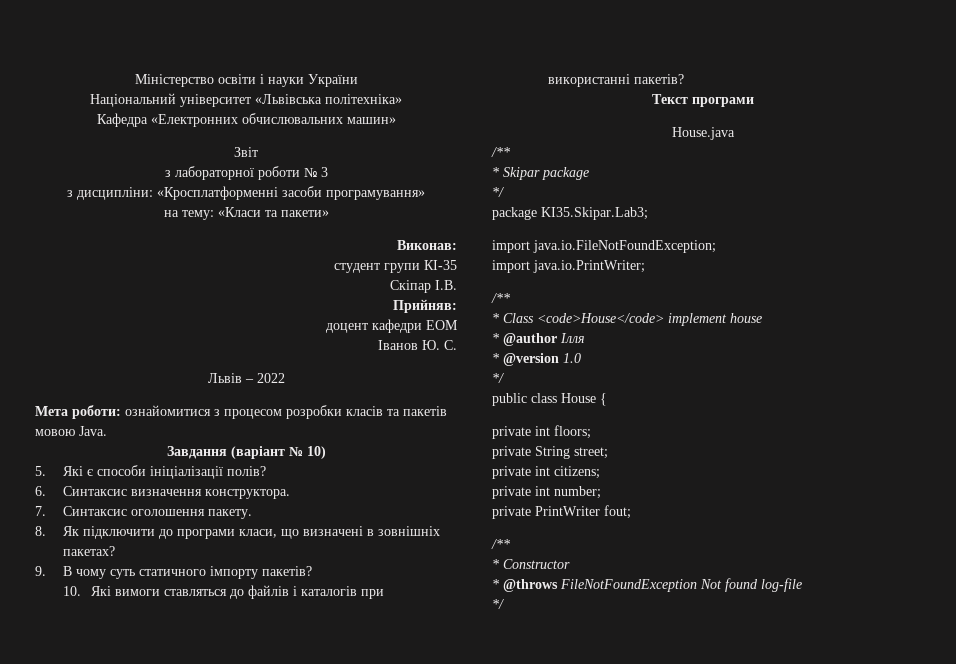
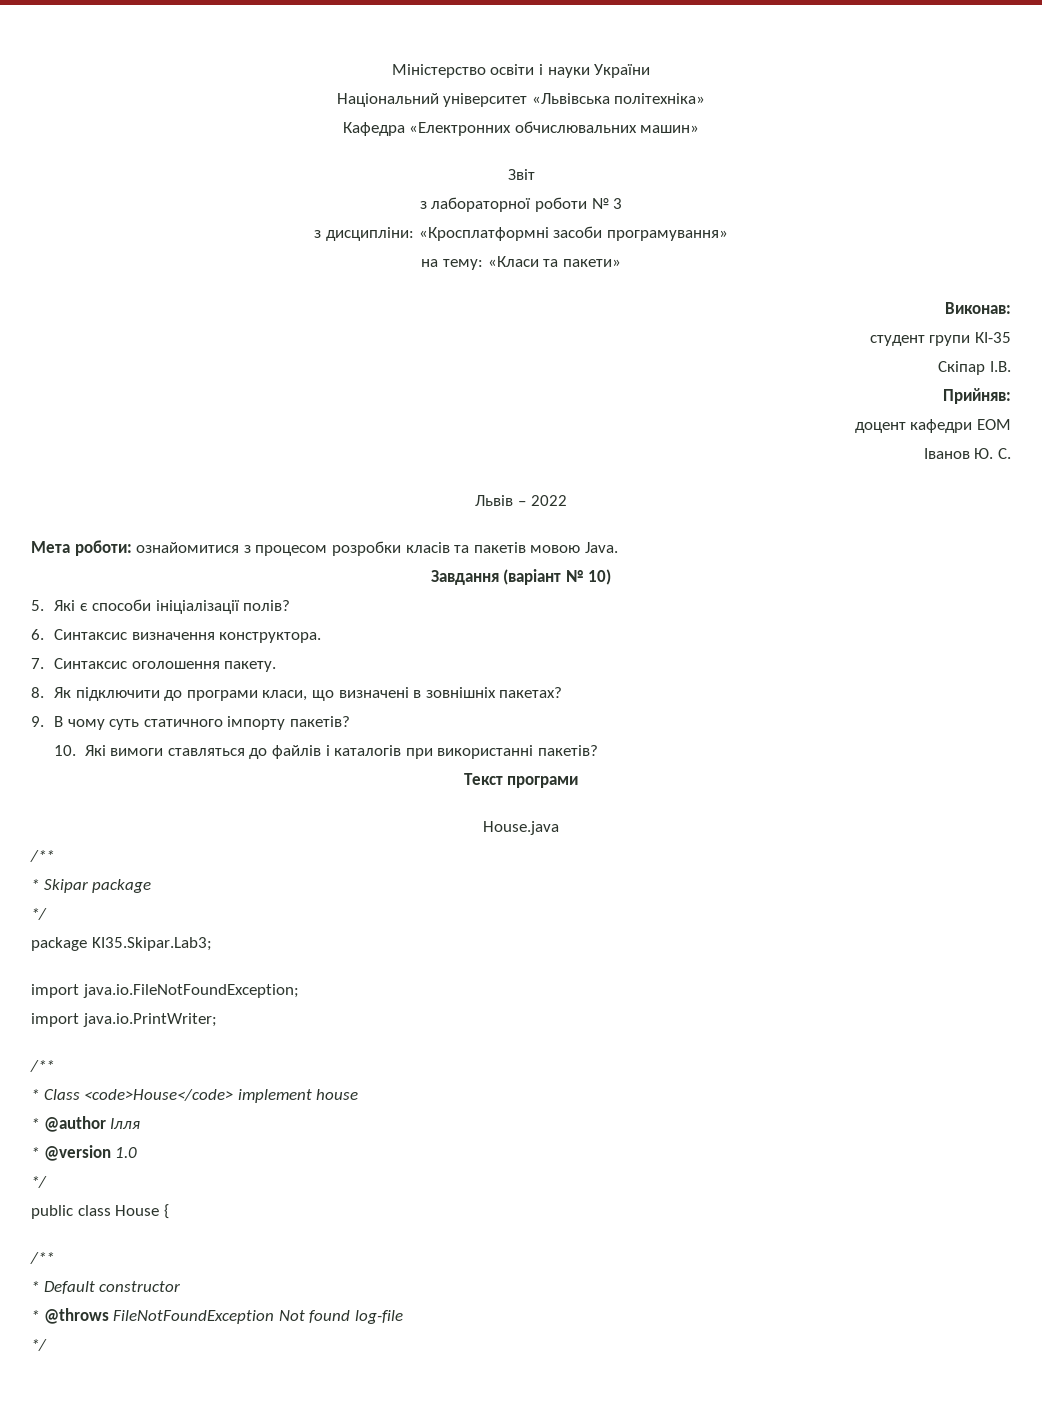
- з дисципліни: «Кросплатформенні засоби програмування»
+ з дисципліни: «Кросплатформні засоби програмування»
  public class House {
- private int floors;
- private String street;
- private int citizens;
- private int number;
- private PrintWriter fout;
  /**
- * Constructor
+ * Default constructor

